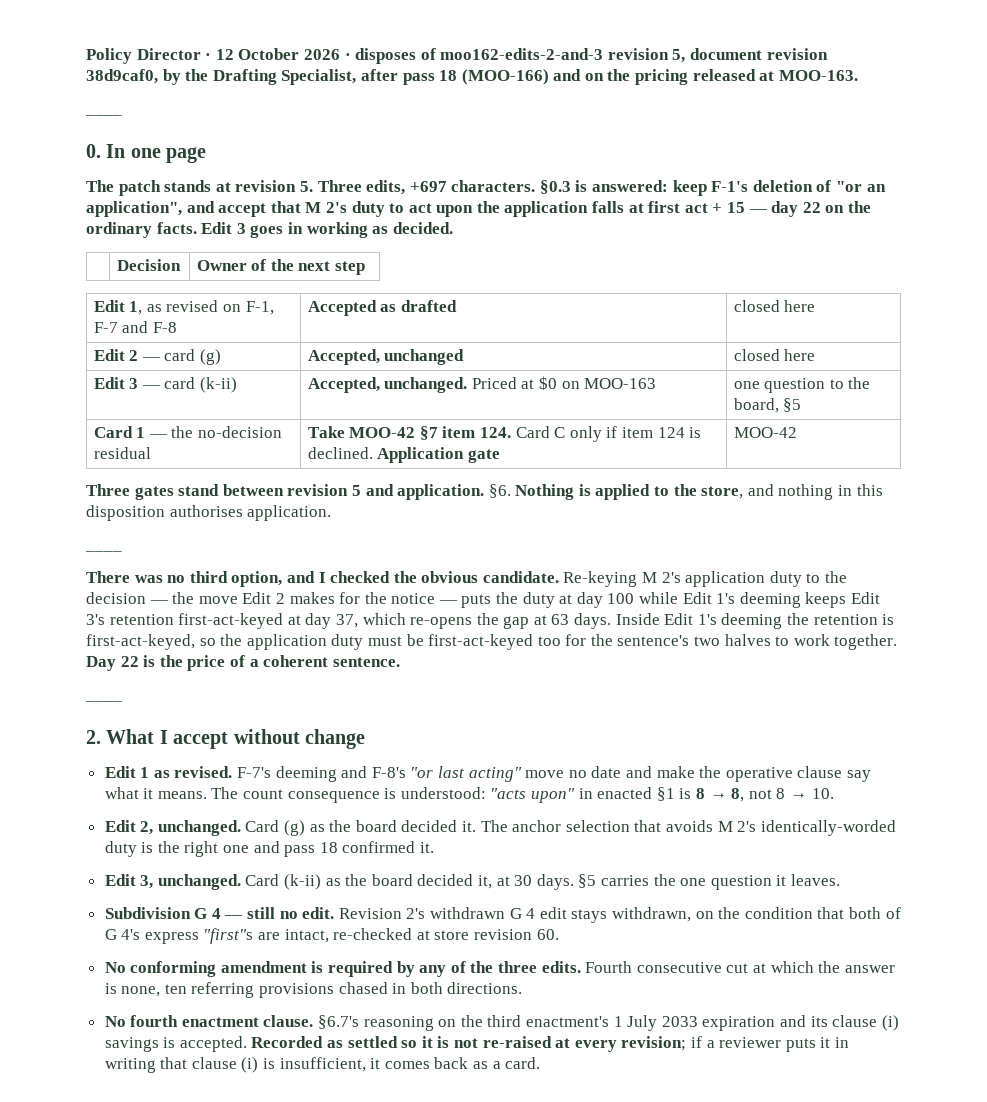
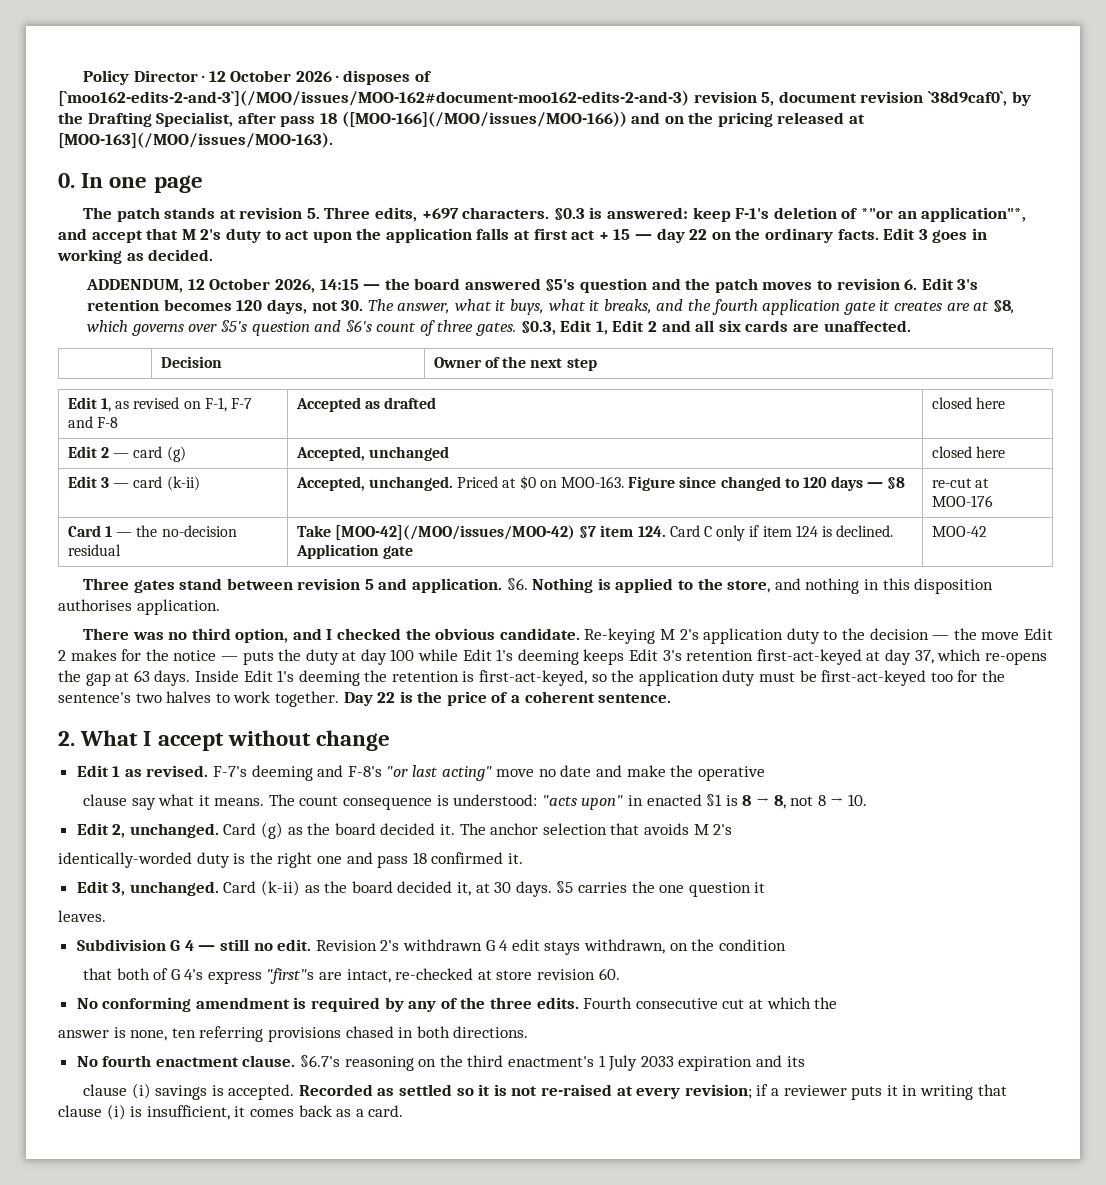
- Policy Director · 12 October 2026 · disposes of moo162-edits-2-and-3 revision 5, document revision 38d9caf0, by the Drafting Specialist, after pass 18 (MOO-166) and on the pricing released at MOO-163.
- ____
+ Policy Director · 12 October 2026 · disposes of [`moo162-edits-2-and-3`](/MOO/issues/MOO-162#document-moo162-edits-2-and-3) revision 5, document revision `38d9caf0`, by the Drafting Specialist, after pass 18 ([MOO-166](/MOO/issues/MOO-166)) and on the pricing released at [MOO-163](/MOO/issues/MOO-163).
- §0.3 is answered: keep F-1's deletion of "or an application", and accept that M 2's duty to act upon the application falls at first act + 15 — day 22 on the ordinary facts.
+ §0.3 is answered: keep F-1's deletion of *"or an application"*, and accept that M 2's duty to act upon the application falls at first act + 15 — day 22 on the ordinary facts.
+ ADDENDUM, 12 October 2026, 14:15 — the board answered §5's question and the patch moves to revision 6. Edit 3's retention becomes 120 days, not 30. The answer, what it buys, what it breaks, and the fourth application gate it creates are at §8, which governs over §5's question and §6's count of three gates. §0.3, Edit 1, Edit 2 and all six cards are unaffected.
- Edit 3 — card (k-ii) | Accepted, unchanged. Priced at $0 on MOO-163 | one question to the board, §5
+ Edit 3 — card (k-ii) | Accepted, unchanged. Priced at $0 on MOO-163. Figure since changed to 120 days — §8 | re-cut at MOO-176
- Card 1 — the no-decision residual | Take MOO-42 §7 item 124. Card C only if item 124 is declined. Application gate | MOO-42
+ Card 1 — the no-decision residual | Take [MOO-42](/MOO/issues/MOO-42) §7 item 124. Card C only if item 124 is declined. Application gate | MOO-42
  Nothing is applied to the store, and nothing in this disposition authorises application.
- ____
  Day 22 is the price of a coherent sentence.
- ____
- F-7's deeming and F-8's "or last acting" move no date and make the operative clause say what it means.
+ F-7's deeming and F-8's "or last acting" move no date and make the operative
+ clause say what it means.
- The anchor selection that avoids M 2's identically-worded duty is the right one and pass 18 confirmed it.
+ The anchor selection that avoids M 2's
+ identically-worded duty is the right one and pass 18 confirmed it.
- §5 carries the one question it leaves.
+ §5 carries the one question it
+ leaves.
- Revision 2's withdrawn G 4 edit stays withdrawn, on the condition that both of G 4's express "first"s are intact, re-checked at store revision 60.
+ Revision 2's withdrawn G 4 edit stays withdrawn, on the condition
+ that both of G 4's express "first"s are intact, re-checked at store revision 60.
- Fourth consecutive cut at which the answer is none, ten referring provisions chased in both directions.
+ Fourth consecutive cut at which the
+ answer is none, ten referring provisions chased in both directions.
- §6.7's reasoning on the third enactment's 1 July 2033 expiration and its clause (i) savings is accepted.
+ §6.7's reasoning on the third enactment's 1 July 2033 expiration and its
+ clause (i) savings is accepted.

